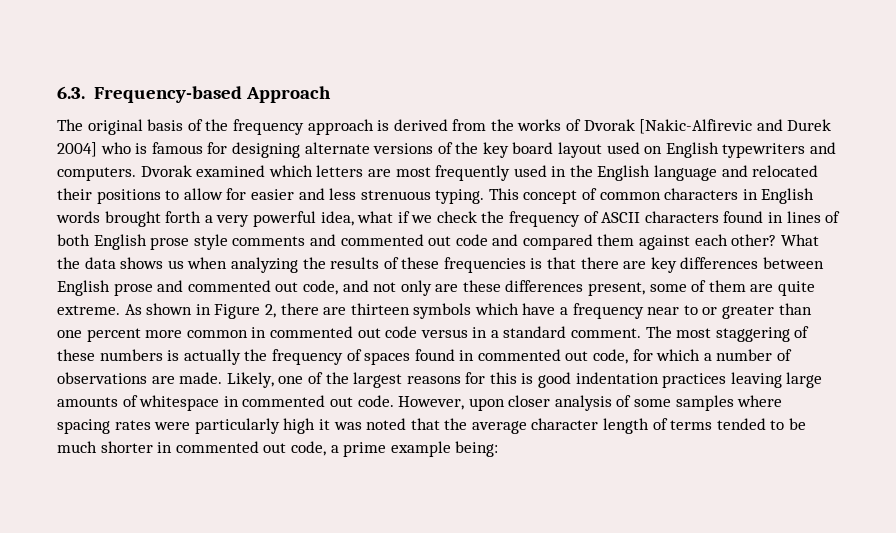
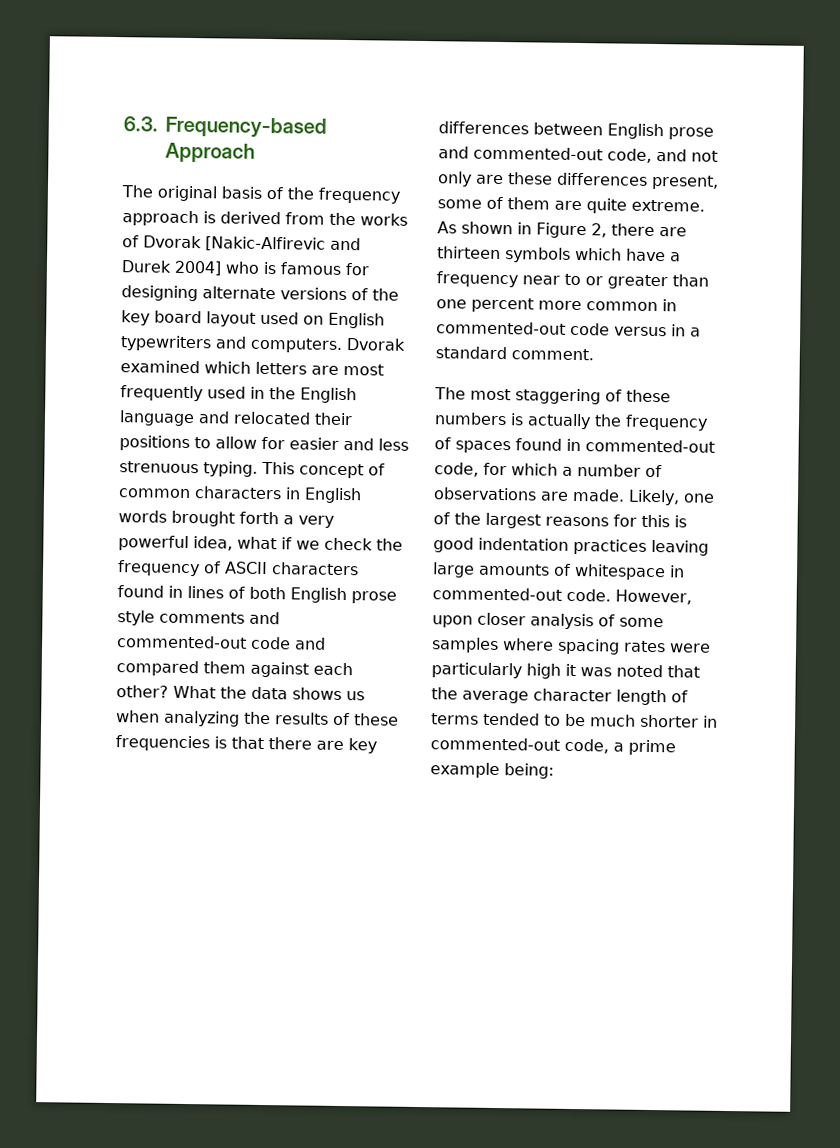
- This concept of common characters in English words brought forth a very powerful idea, what if we check the frequency of ASCII characters found in lines of both English prose style comments and commented out code and compared them against each other?
+ This concept of common characters in English words brought forth a very powerful idea, what if we check the frequency of ASCII characters found in lines of both English prose style comments and commented-out code and compared them against each other?
- What the data shows us when analyzing the results of these frequencies is that there are key differences between English prose and commented out code, and not only are these differences present, some of them are quite extreme.
+ What the data shows us when analyzing the results of these frequencies is that there are key differences between English prose and commented-out code, and not only are these differences present, some of them are quite extreme.
- As shown in Figure 2, there are thirteen symbols which have a frequency near to or greater than one percent more common in commented out code versus in a standard comment. The most staggering of these numbers is actually the frequency of spaces found in commented out code, for which a number of observations are made.
+ As shown in Figure 2, there are thirteen symbols which have a frequency near to or greater than one percent more common in commented-out code versus in a standard comment.
+ The most staggering of these numbers is actually the frequency of spaces found in commented-out code, for which a number of observations are made.
- Likely, one of the largest reasons for this is good indentation practices leaving large amounts of whitespace in commented out code.
+ Likely, one of the largest reasons for this is good indentation practices leaving large amounts of whitespace in commented-out code.
- However, upon closer analysis of some samples where spacing rates were particularly high it was noted that the average character length of terms tended to be much shorter in commented out code, a prime example being:
+ However, upon closer analysis of some samples where spacing rates were particularly high it was noted that the average character length of terms tended to be much shorter in commented-out code, a prime example being:

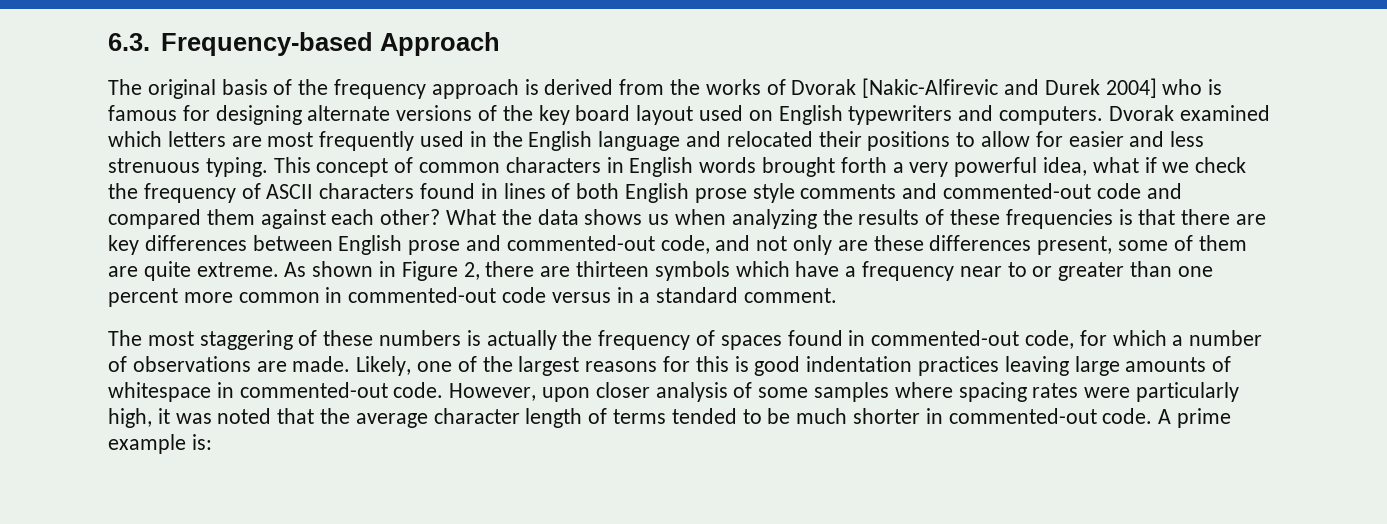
- However, upon closer analysis of some samples where spacing rates were particularly high it was noted that the average character length of terms tended to be much shorter in commented-out code, a prime example being:
+ However, upon closer analysis of some samples where spacing rates were particularly high, it was noted that the average character length of terms tended to be much shorter in commented-out code. A prime example is:

